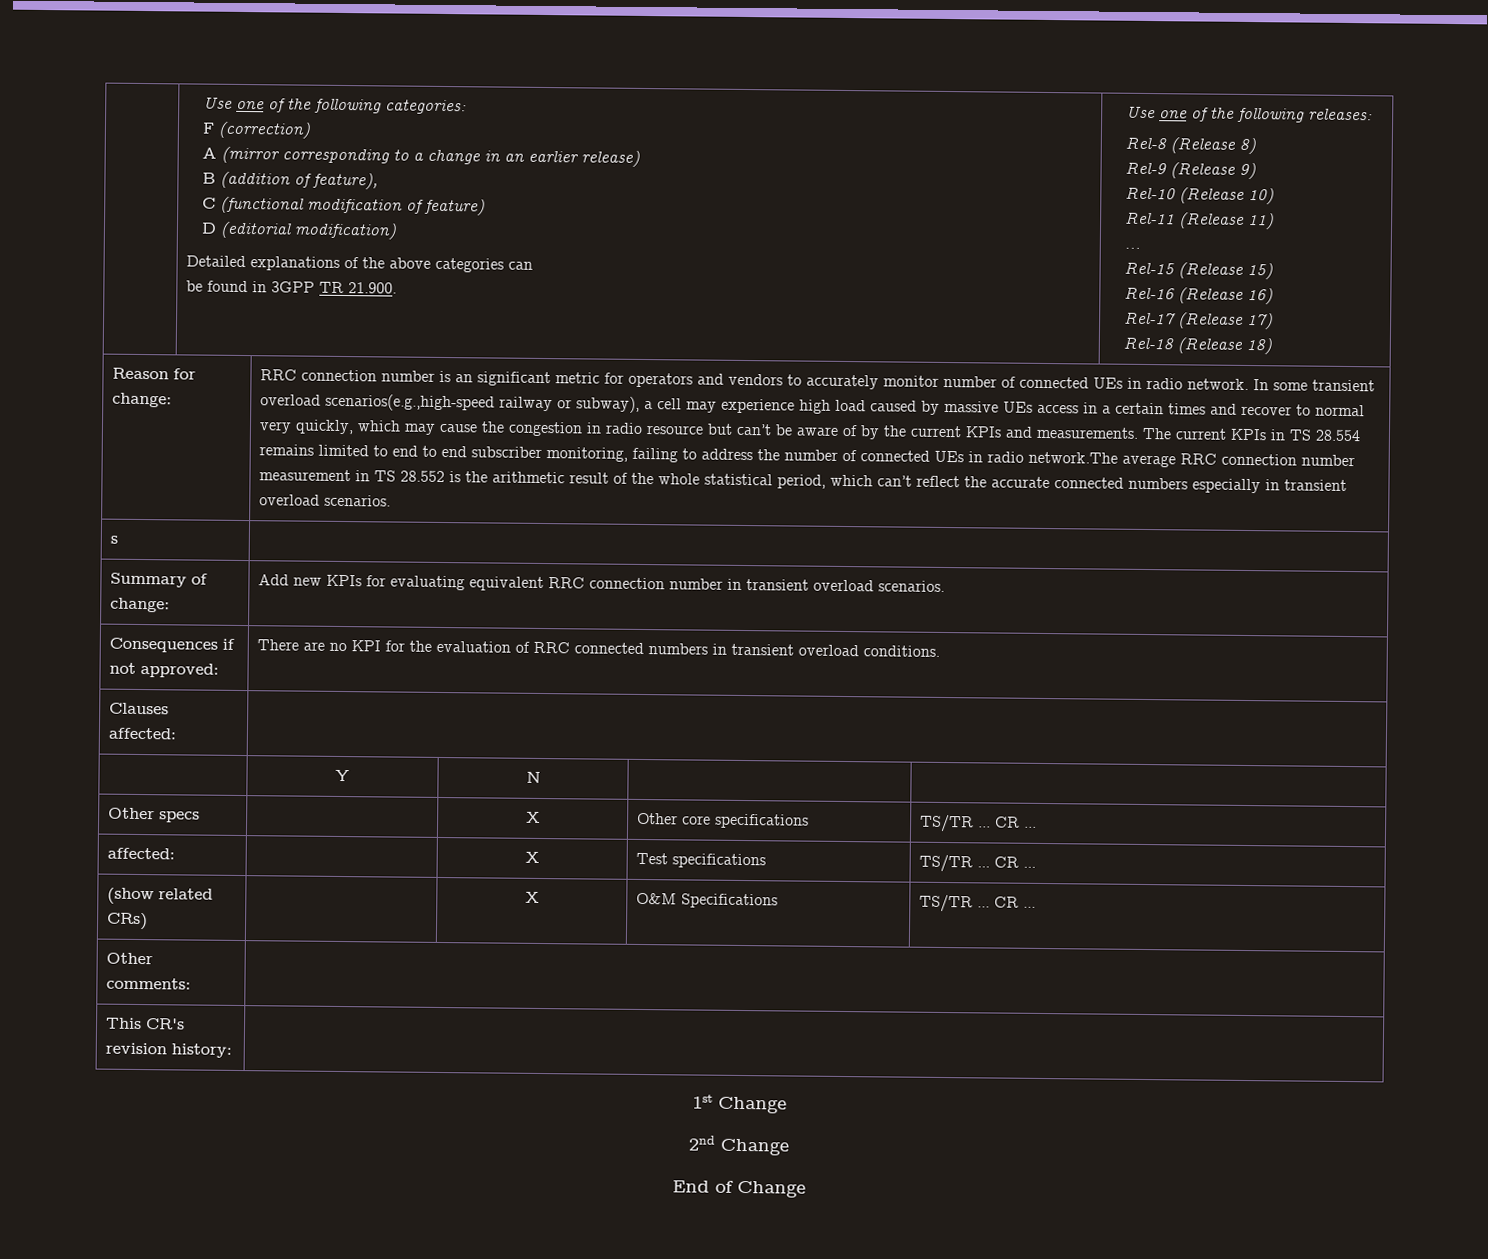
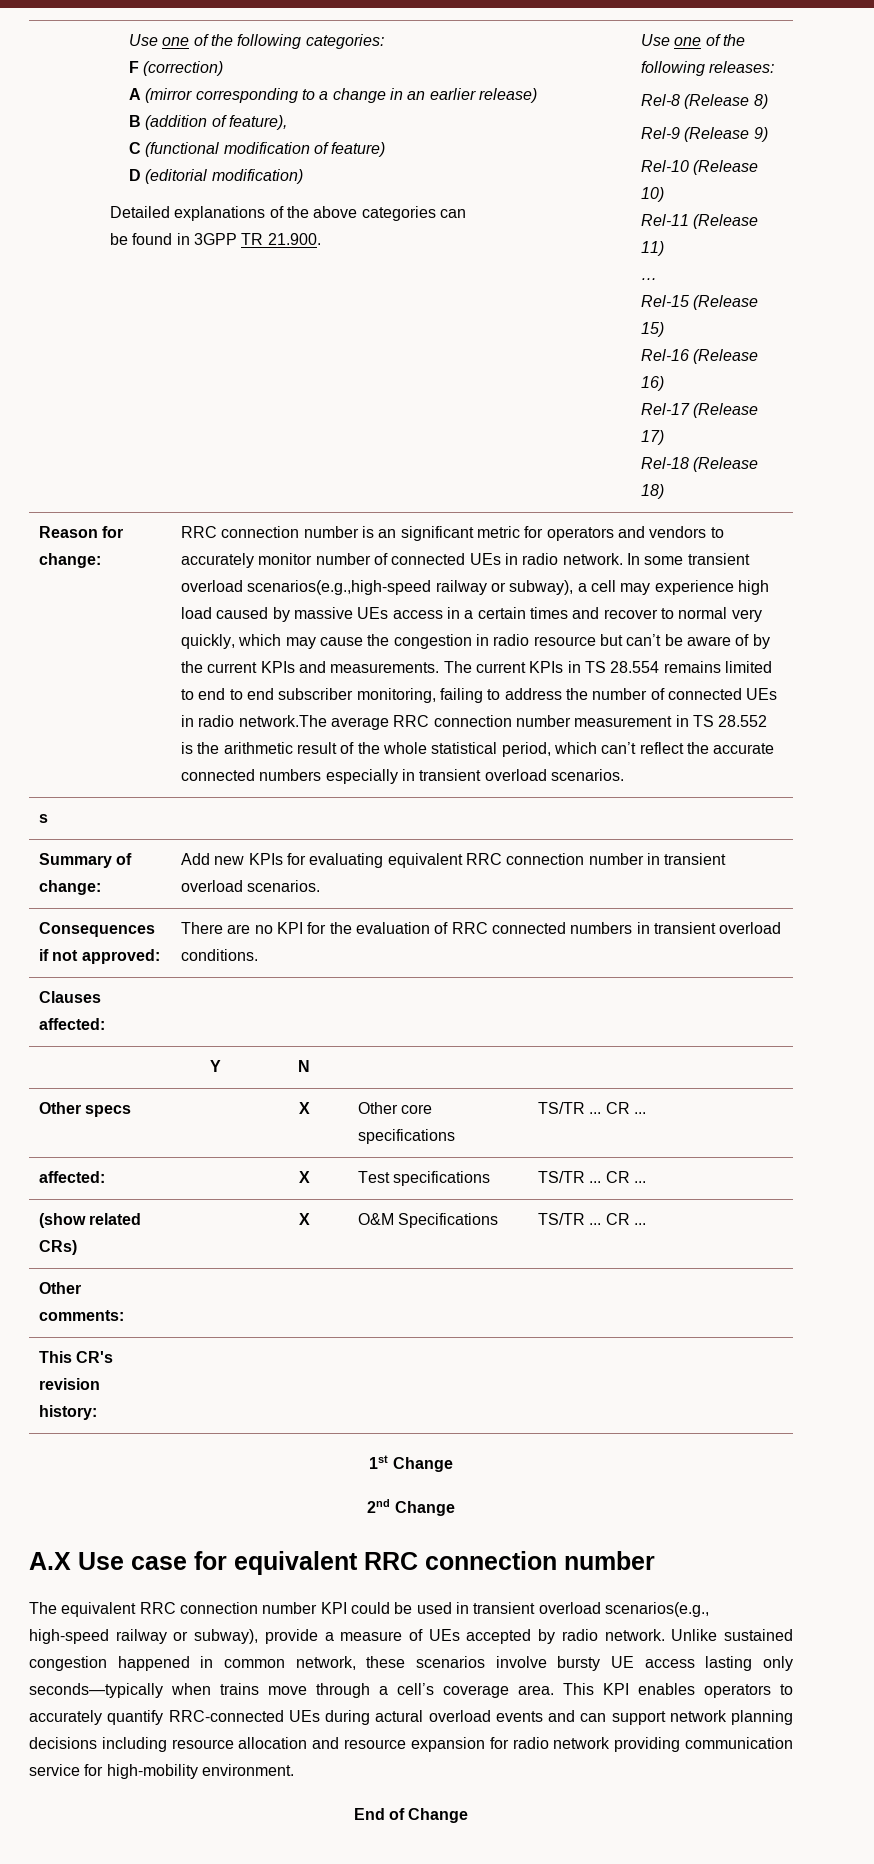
+ A.X Use case for equivalent RRC connection number
+ The equivalent RRC connection number KPI could be used in transient overload scenarios(e.g., high-speed railway or subway), provide a measure of UEs accepted by radio network. Unlike sustained congestion happened in common network, these scenarios involve bursty UE access lasting only seconds—typically when trains move through a cell’s coverage area. This KPI enables operators to accurately quantify RRC-connected UEs during actural overload events and can support network planning decisions including resource allocation and resource expansion for radio network providing communication service for high-mobility environment.

